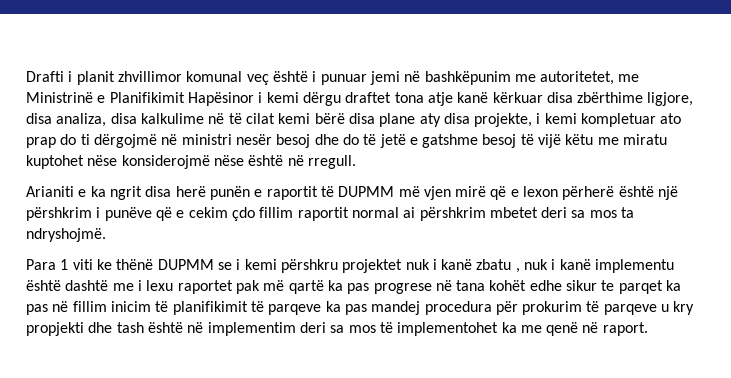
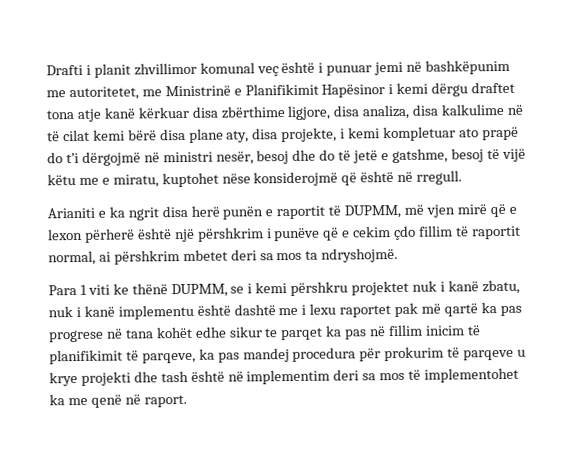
- Drafti i planit zhvillimor komunal veç është i punuar jemi në bashkëpunim me autoritetet, me Ministrinë e Planifikimit Hapësinor i kemi dërgu draftet tona atje kanë kërkuar disa zbërthime ligjore, disa analiza, disa kalkulime në të cilat kemi bërë disa plane aty disa projekte, i kemi kompletuar ato prap do ti dërgojmë në ministri nesër besoj dhe do të jetë e gatshme besoj të vijë këtu me miratu kuptohet nëse konsiderojmë nëse është në rregull.
+ Drafti i planit zhvillimor komunal veç është i punuar jemi në bashkëpunim me autoritetet, me Ministrinë e Planifikimit Hapësinor i kemi dërgu draftet tona atje kanë kërkuar disa zbërthime ligjore, disa analiza, disa kalkulime në të cilat kemi bërë disa plane aty, disa projekte, i kemi kompletuar ato prapë do t’i dërgojmë në ministri nesër, besoj dhe do të jetë e gatshme, besoj të vijë këtu me e miratu, kuptohet nëse konsiderojmë që është në rregull.
- Arianiti e ka ngrit disa herë punën e raportit të DUPMM më vjen mirë që e lexon përherë është një përshkrim i punëve që e cekim çdo fillim raportit normal ai përshkrim mbetet deri sa mos ta ndryshojmë.
+ Arianiti e ka ngrit disa herë punën e raportit të DUPMM, më vjen mirë që e lexon përherë është një përshkrim i punëve që e cekim çdo fillim të raportit normal, ai përshkrim mbetet deri sa mos ta ndryshojmë.
- Para 1 viti ke thënë DUPMM se i kemi përshkru projektet nuk i kanë zbatu , nuk i kanë implementu është dashtë me i lexu raportet pak më qartë ka pas progrese në tana kohët edhe sikur te parqet ka pas në fillim inicim të planifikimit të parqeve ka pas mandej procedura për prokurim të parqeve u kry propjekti dhe tash është në implementim deri sa mos të implementohet ka me qenë në raport.
+ Para 1 viti ke thënë DUPMM, se i kemi përshkru projektet nuk i kanë zbatu, nuk i kanë implementu është dashtë me i lexu raportet pak më qartë ka pas progrese në tana kohët edhe sikur te parqet ka pas në fillim inicim të planifikimit të parqeve, ka pas mandej procedura për prokurim të parqeve u krye projekti dhe tash është në implementim deri sa mos të implementohet ka me qenë në raport.

